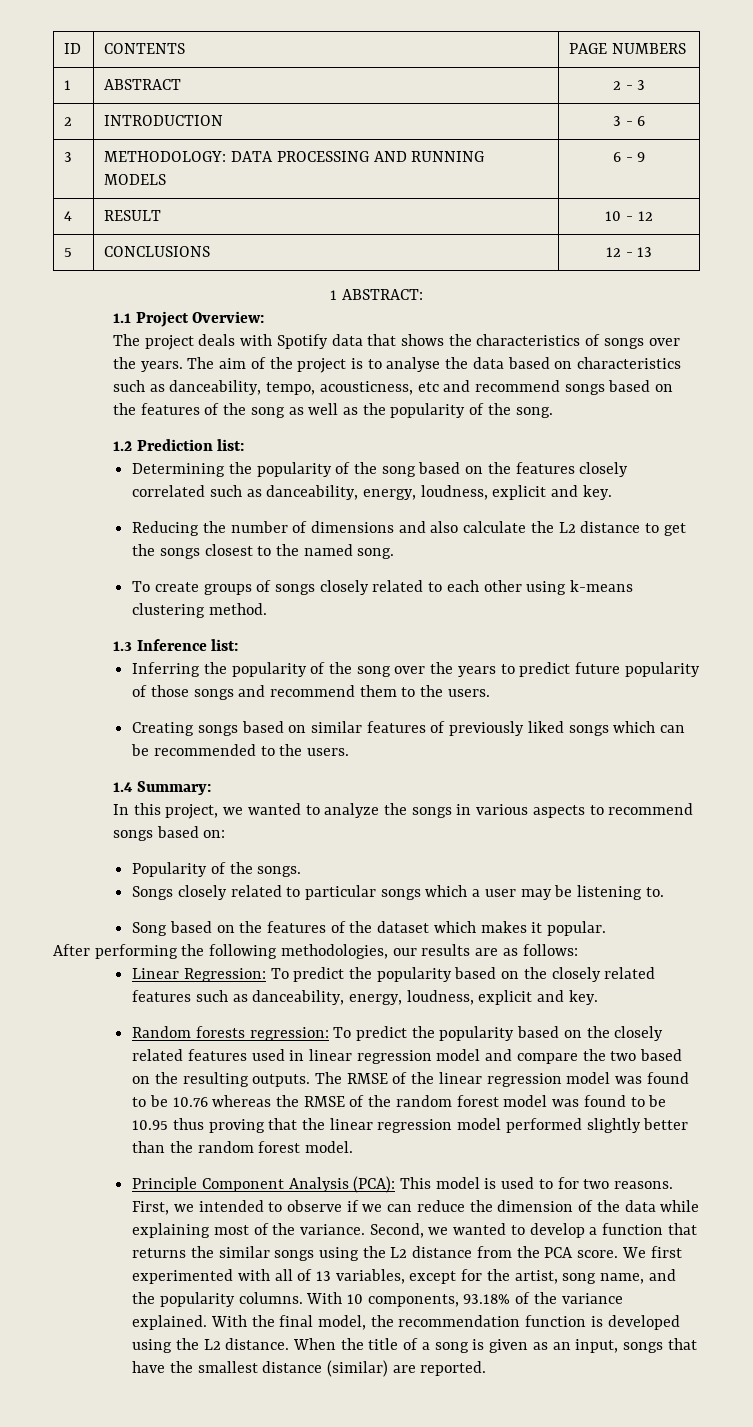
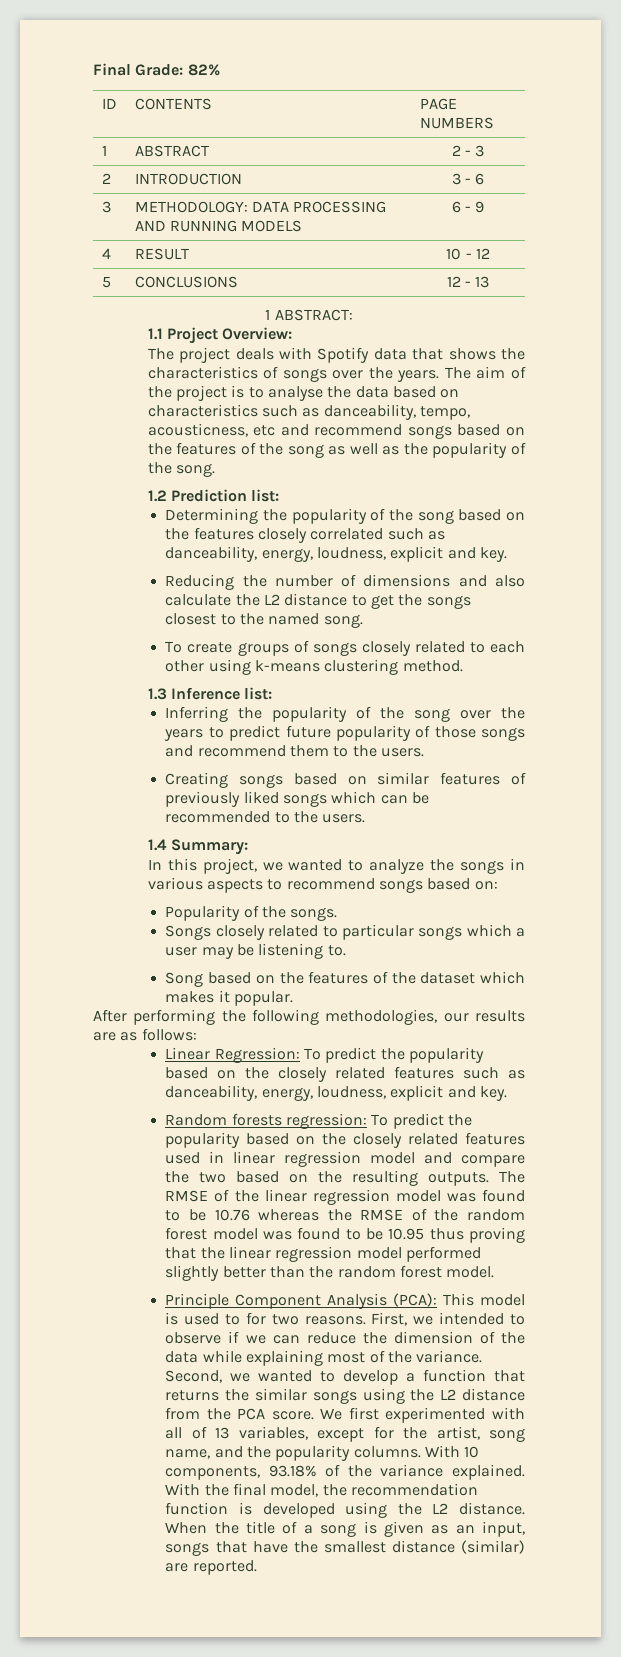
+ Final Grade: 82%

